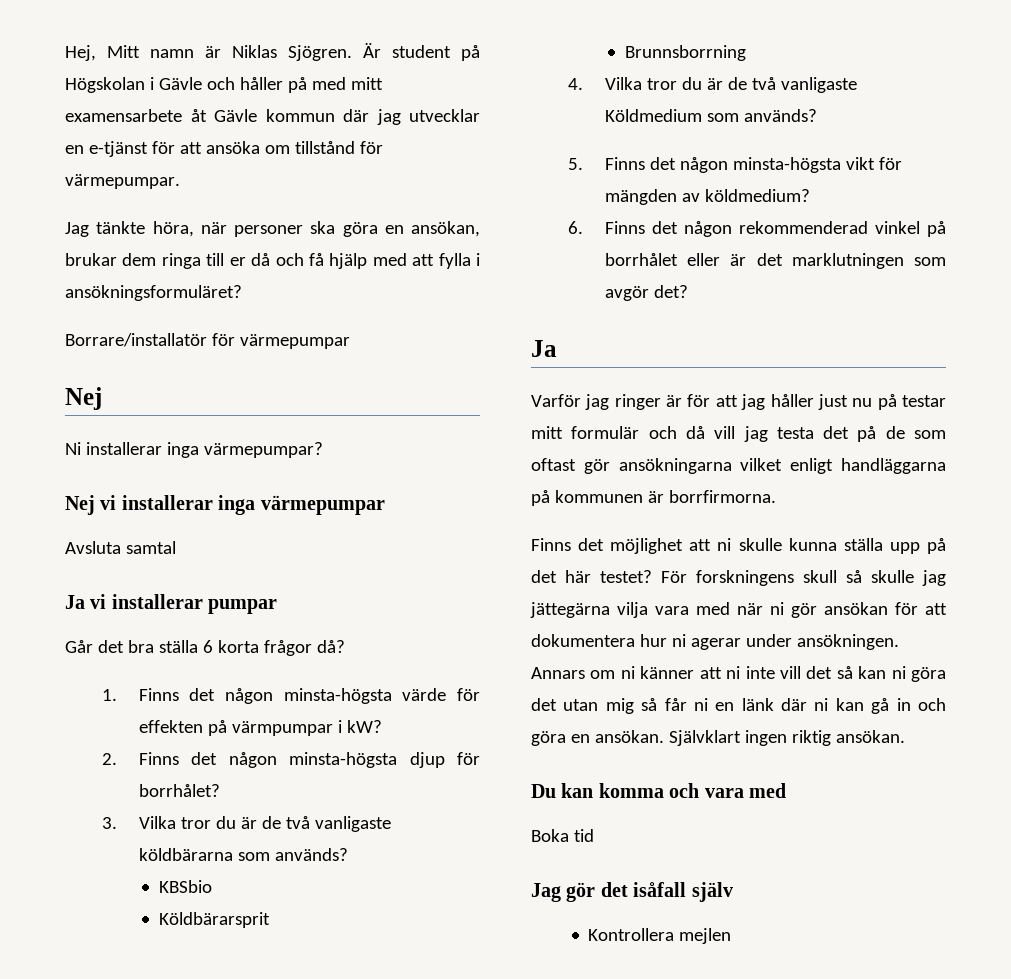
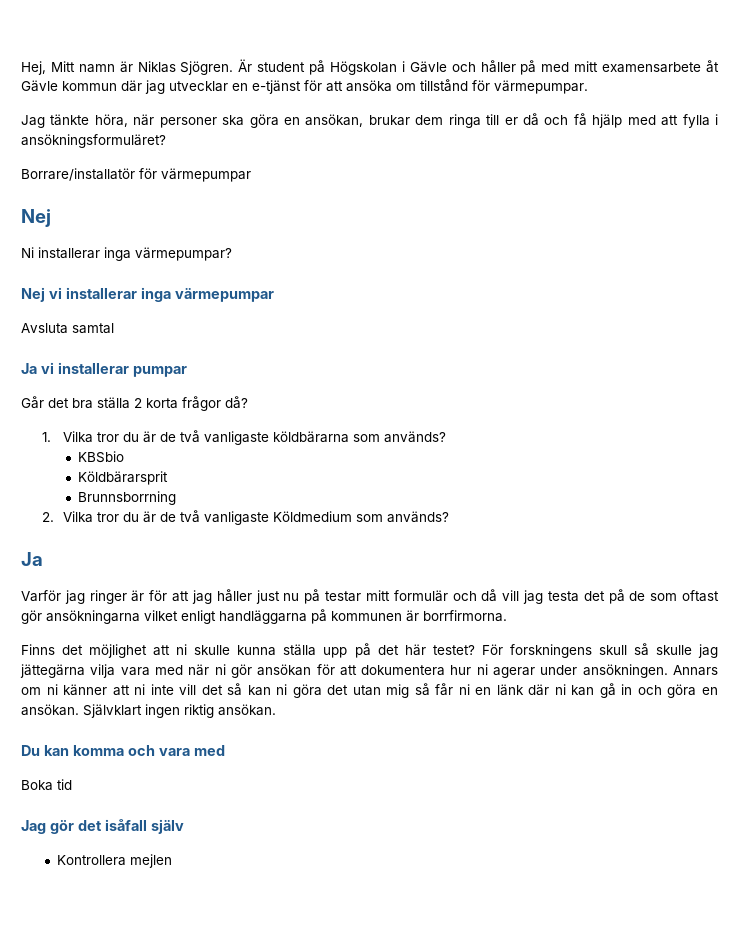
- Går det bra ställa 6 korta frågor då?
+ Går det bra ställa 2 korta frågor då?
- 1. Finns det någon minsta-högsta värde för effekten på värmpumpar i kW?
- 2. Finns det någon minsta-högsta djup för borrhålet?
- 3. Vilka tror du är de två vanligaste köldbärarna som används?
+ 1. Vilka tror du är de två vanligaste köldbärarna som används?
- 4. Vilka tror du är de två vanligaste Köldmedium som används?
+ 2. Vilka tror du är de två vanligaste Köldmedium som används?
- 5. Finns det någon minsta-högsta vikt för mängden av köldmedium?
- 6. Finns det någon rekommenderad vinkel på borrhålet eller är det marklutningen som avgör det?

